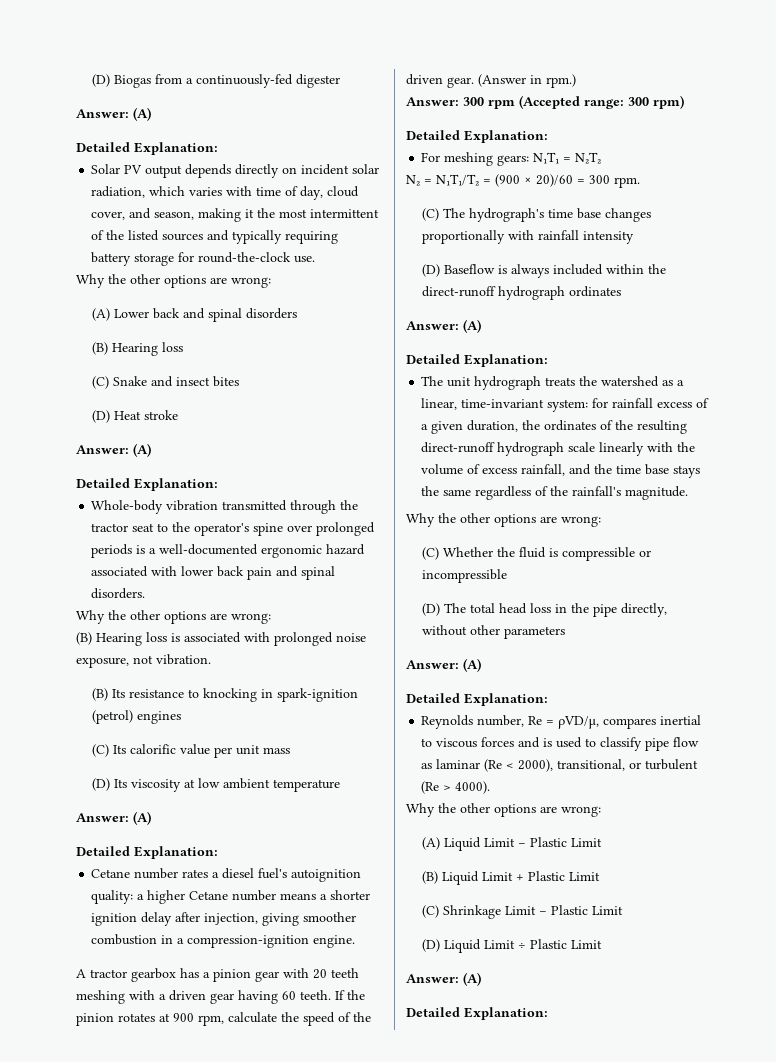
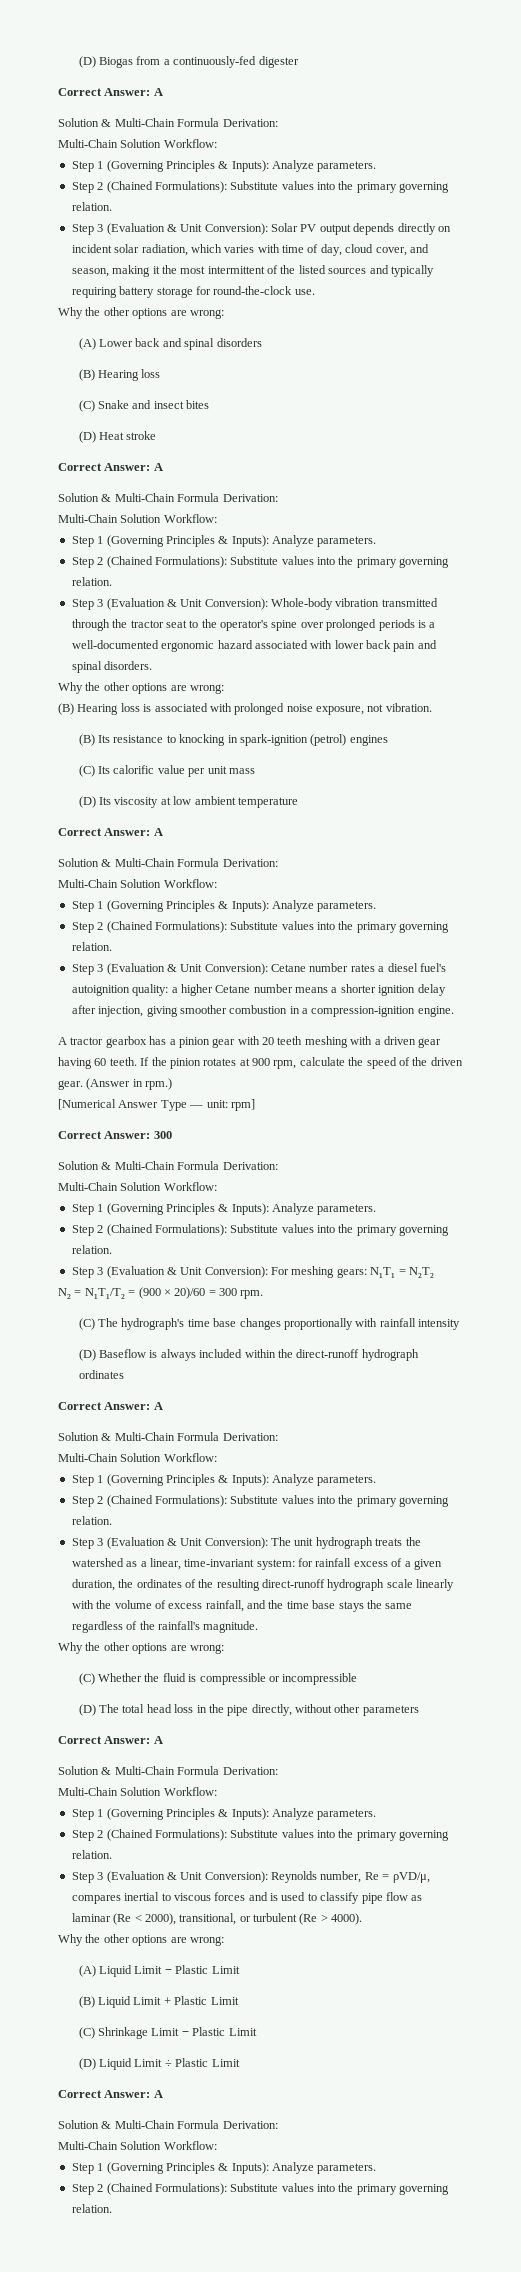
  (D) Biogas from a continuously-fed digester
- Answer: (A)
- Detailed Explanation:
- Solar PV output depends directly on incident solar radiation, which varies with time of day, cloud cover, and season, making it the most intermittent of the listed sources and typically requiring battery storage for round-the-clock use.
+ Correct Answer: A
+ Solution & Multi-Chain Formula Derivation:
+ Multi-Chain Solution Workflow:
+ Step 1 (Governing Principles & Inputs): Analyze parameters.
+ Step 2 (Chained Formulations): Substitute values into the primary governing relation.
+ Step 3 (Evaluation & Unit Conversion): Solar PV output depends directly on incident solar radiation, which varies with time of day, cloud cover, and season, making it the most intermittent of the listed sources and typically requiring battery storage for round-the-clock use.
  (D) Heat stroke
- Answer: (A)
- Detailed Explanation:
- Whole-body vibration transmitted through the tractor seat to the operator's spine over prolonged periods is a well-documented ergonomic hazard associated with lower back pain and spinal disorders.
+ Correct Answer: A
+ Solution & Multi-Chain Formula Derivation:
+ Multi-Chain Solution Workflow:
+ Step 1 (Governing Principles & Inputs): Analyze parameters.
+ Step 2 (Chained Formulations): Substitute values into the primary governing relation.
+ Step 3 (Evaluation & Unit Conversion): Whole-body vibration transmitted through the tractor seat to the operator's spine over prolonged periods is a well-documented ergonomic hazard associated with lower back pain and spinal disorders.
  (D) Its viscosity at low ambient temperature
- Answer: (A)
- Detailed Explanation:
- Cetane number rates a diesel fuel's autoignition quality: a higher Cetane number means a shorter ignition delay after injection, giving smoother combustion in a compression-ignition engine.
+ Correct Answer: A
+ Solution & Multi-Chain Formula Derivation:
+ Multi-Chain Solution Workflow:
+ Step 1 (Governing Principles & Inputs): Analyze parameters.
+ Step 2 (Chained Formulations): Substitute values into the primary governing relation.
+ Step 3 (Evaluation & Unit Conversion): Cetane number rates a diesel fuel's autoignition quality: a higher Cetane number means a shorter ignition delay after injection, giving smoother combustion in a compression-ignition engine.
- Answer: 300 rpm (Accepted range: 300 rpm)
- Detailed Explanation:
- For meshing gears: N₁T₁ = N₂T₂
+ [Numerical Answer Type — unit: rpm]
+ Correct Answer: 300
+ Solution & Multi-Chain Formula Derivation:
+ Multi-Chain Solution Workflow:
+ Step 1 (Governing Principles & Inputs): Analyze parameters.
+ Step 2 (Chained Formulations): Substitute values into the primary governing relation.
+ Step 3 (Evaluation & Unit Conversion): For meshing gears: N₁T₁ = N₂T₂
  (D) Baseflow is always included within the direct-runoff hydrograph ordinates
- Answer: (A)
- Detailed Explanation:
- The unit hydrograph treats the watershed as a linear, time-invariant system: for rainfall excess of a given duration, the ordinates of the resulting direct-runoff hydrograph scale linearly with the volume of excess rainfall, and the time base stays the same regardless of the rainfall's magnitude.
+ Correct Answer: A
+ Solution & Multi-Chain Formula Derivation:
+ Multi-Chain Solution Workflow:
+ Step 1 (Governing Principles & Inputs): Analyze parameters.
+ Step 2 (Chained Formulations): Substitute values into the primary governing relation.
+ Step 3 (Evaluation & Unit Conversion): The unit hydrograph treats the watershed as a linear, time-invariant system: for rainfall excess of a given duration, the ordinates of the resulting direct-runoff hydrograph scale linearly with the volume of excess rainfall, and the time base stays the same regardless of the rainfall's magnitude.
  (D) The total head loss in the pipe directly, without other parameters
- Answer: (A)
- Detailed Explanation:
- Reynolds number, Re = ρVD/μ, compares inertial to viscous forces and is used to classify pipe flow as laminar (Re < 2000), transitional, or turbulent (Re > 4000).
+ Correct Answer: A
+ Solution & Multi-Chain Formula Derivation:
+ Multi-Chain Solution Workflow:
+ Step 1 (Governing Principles & Inputs): Analyze parameters.
+ Step 2 (Chained Formulations): Substitute values into the primary governing relation.
+ Step 3 (Evaluation & Unit Conversion): Reynolds number, Re = ρVD/μ, compares inertial to viscous forces and is used to classify pipe flow as laminar (Re < 2000), transitional, or turbulent (Re > 4000).
  (D) Liquid Limit ÷ Plastic Limit
- Answer: (A)
- Detailed Explanation:
+ Correct Answer: A
+ Solution & Multi-Chain Formula Derivation:
+ Multi-Chain Solution Workflow:
+ Step 1 (Governing Principles & Inputs): Analyze parameters.
+ Step 2 (Chained Formulations): Substitute values into the primary governing relation.

